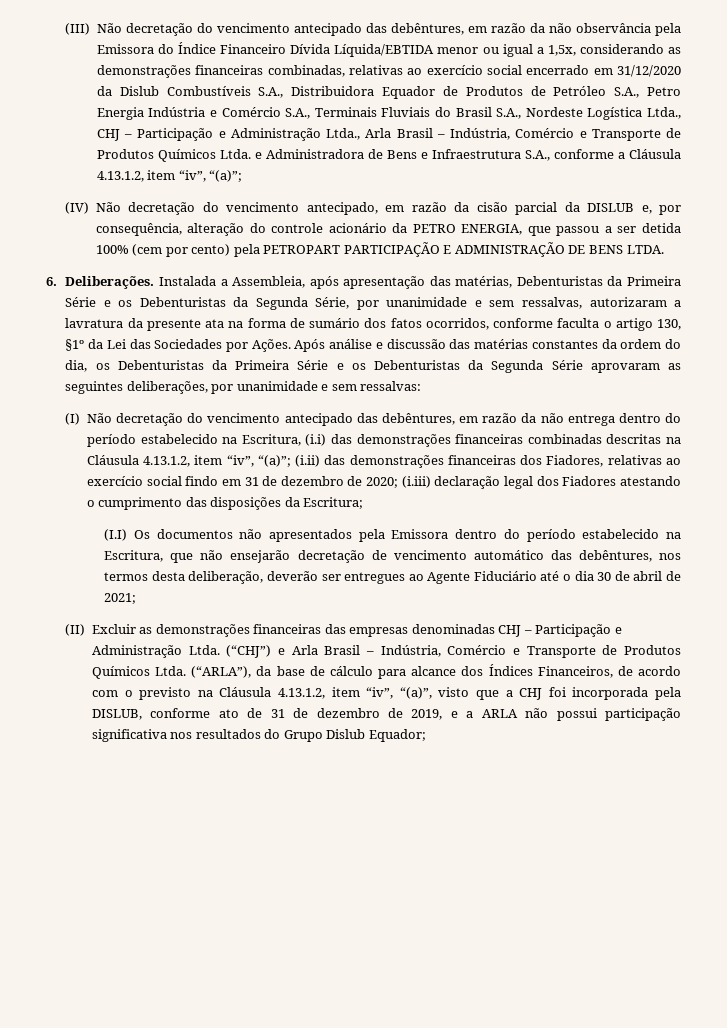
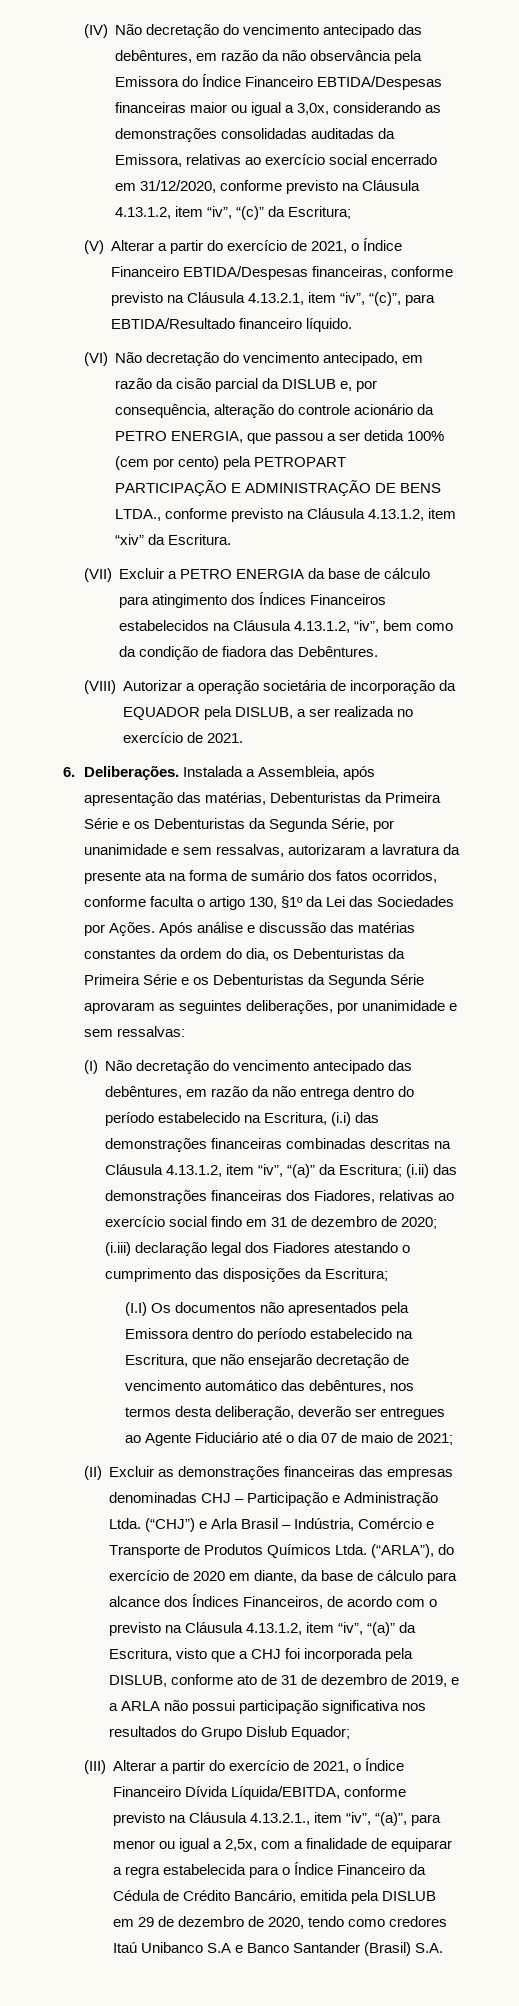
- (III) Não decretação do vencimento antecipado das debêntures, em razão da não observância pela Emissora do Índice Financeiro Dívida Líquida/EBTIDA menor ou igual a 1,5x, considerando as demonstrações financeiras combinadas, relativas ao exercício social encerrado em 31/12/2020 da Dislub Combustíveis S.A., Distribuidora Equador de Produtos de Petróleo S.A., Petro Energia Indústria e Comércio S.A., Terminais Fluviais do Brasil S.A., Nordeste Logística Ltda., CHJ – Participação e Administração Ltda., Arla Brasil – Indústria, Comércio e Transporte de Produtos Químicos Ltda. e Administradora de Bens e Infraestrutura S.A., conforme a Cláusula 4.13.1.2, item “iv”, “(a)”;
- (IV) Não decretação do vencimento antecipado, em razão da cisão parcial da DISLUB e, por consequência, alteração do controle acionário da PETRO ENERGIA, que passou a ser detida 100% (cem por cento) pela PETROPART PARTICIPAÇÃO E ADMINISTRAÇÃO DE BENS LTDA.
+ (IV) Não decretação do vencimento antecipado das debêntures, em razão da não observância pela Emissora do Índice Financeiro EBTIDA/Despesas financeiras maior ou igual a 3,0x, considerando as demonstrações consolidadas auditadas da Emissora, relativas ao exercício social encerrado em 31/12/2020, conforme previsto na Cláusula 4.13.1.2, item “iv”, “(c)” da Escritura;
+ (V) Alterar a partir do exercício de 2021, o Índice Financeiro EBTIDA/Despesas financeiras, conforme previsto na Cláusula 4.13.2.1, item “iv”, “(c)”, para EBTIDA/Resultado financeiro líquido.
+ (VI) Não decretação do vencimento antecipado, em razão da cisão parcial da DISLUB e, por consequência, alteração do controle acionário da PETRO ENERGIA, que passou a ser detida 100% (cem por cento) pela PETROPART PARTICIPAÇÃO E ADMINISTRAÇÃO DE BENS LTDA., conforme previsto na Cláusula 4.13.1.2, item “xiv” da Escritura.
+ (VII) Excluir a PETRO ENERGIA da base de cálculo para atingimento dos Índices Financeiros estabelecidos na Cláusula 4.13.1.2, “iv”, bem como da condição de fiadora das Debêntures.
+ (VIII) Autorizar a operação societária de incorporação da EQUADOR pela DISLUB, a ser realizada no exercício de 2021.
- (I) Não decretação do vencimento antecipado das debêntures, em razão da não entrega dentro do período estabelecido na Escritura, (i.i) das demonstrações financeiras combinadas descritas na Cláusula 4.13.1.2, item “iv”, “(a)”; (i.ii) das demonstrações financeiras dos Fiadores, relativas ao exercício social findo em 31 de dezembro de 2020; (i.iii) declaração legal dos Fiadores atestando o cumprimento das disposições da Escritura;
+ (I) Não decretação do vencimento antecipado das debêntures, em razão da não entrega dentro do período estabelecido na Escritura, (i.i) das demonstrações financeiras combinadas descritas na Cláusula 4.13.1.2, item “iv”, “(a)” da Escritura; (i.ii) das demonstrações financeiras dos Fiadores, relativas ao exercício social findo em 31 de dezembro de 2020; (i.iii) declaração legal dos Fiadores atestando o cumprimento das disposições da Escritura;
- (I.I) Os documentos não apresentados pela Emissora dentro do período estabelecido na Escritura, que não ensejarão decretação de vencimento automático das debêntures, nos termos desta deliberação, deverão ser entregues ao Agente Fiduciário até o dia 30 de abril de 2021;
+ (I.I) Os documentos não apresentados pela Emissora dentro do período estabelecido na Escritura, que não ensejarão decretação de vencimento automático das debêntures, nos termos desta deliberação, deverão ser entregues ao Agente Fiduciário até o dia 07 de maio de 2021;
- (“ARLA”), da base de cálculo para alcance dos Índices Financeiros, de acordo com o previsto na Cláusula 4.13.1.2, item “iv”, “(a)”, visto que a CHJ foi incorporada pela DISLUB, conforme ato de 31 de dezembro de 2019, e a ARLA não possui participação significativa nos resultados do Grupo Dislub Equador;
+ (“ARLA”), do exercício de 2020 em diante, da base de cálculo para alcance dos Índices Financeiros, de acordo com o previsto na Cláusula 4.13.1.2, item “iv”, “(a)” da Escritura, visto que a CHJ foi incorporada pela DISLUB, conforme ato de 31 de dezembro de 2019, e a ARLA não possui participação significativa nos resultados do Grupo Dislub Equador;
+ (III) Alterar a partir do exercício de 2021, o Índice Financeiro Dívida Líquida/EBITDA, conforme previsto na Cláusula 4.13.2.1., item “iv”, “(a)”, para menor ou igual a 2,5x, com a finalidade de equiparar a regra estabelecida para o Índice Financeiro da Cédula de Crédito Bancário, emitida pela DISLUB em 29 de dezembro de 2020, tendo como credores Itaú Unibanco S.A e Banco Santander (Brasil) S.A.

